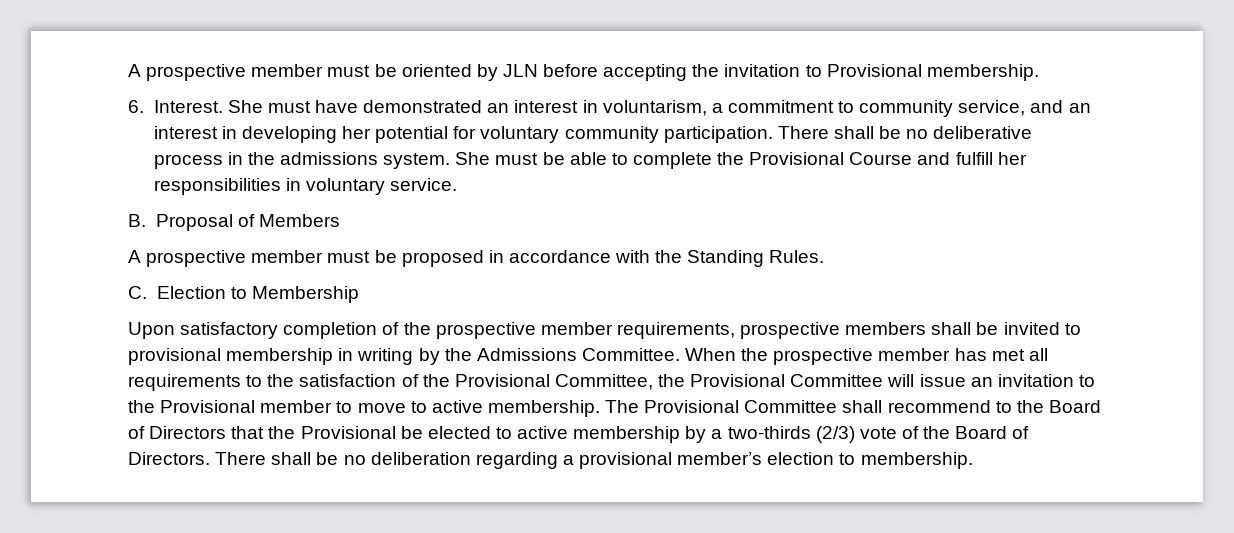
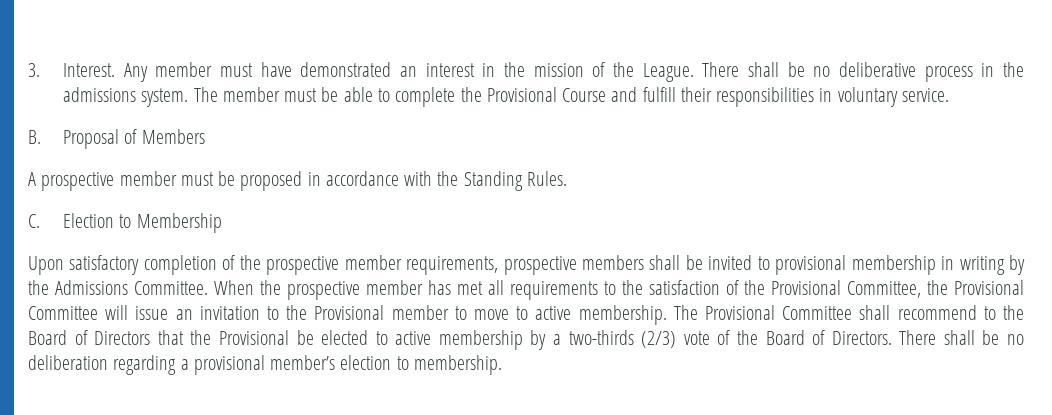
- A prospective member must be oriented by JLN before accepting the invitation to Provisional membership.
- 6. Interest. She must have demonstrated an interest in voluntarism, a commitment to community service, and an interest in developing her potential for voluntary community participation.
+ 3. Interest. Any member must have demonstrated an interest in the mission of the League.
- She must be able to complete the Provisional Course and fulfill her responsibilities in voluntary service.
+ The member must be able to complete the Provisional Course and fulfill their responsibilities in voluntary service.

